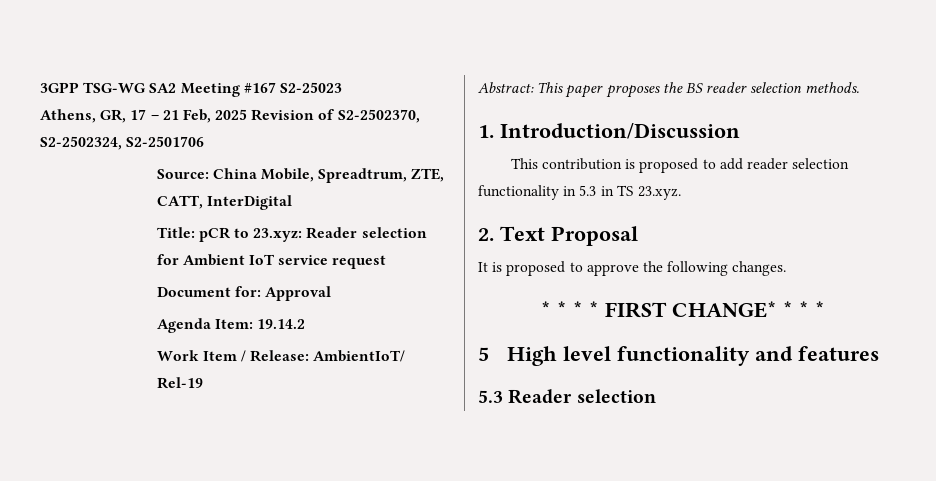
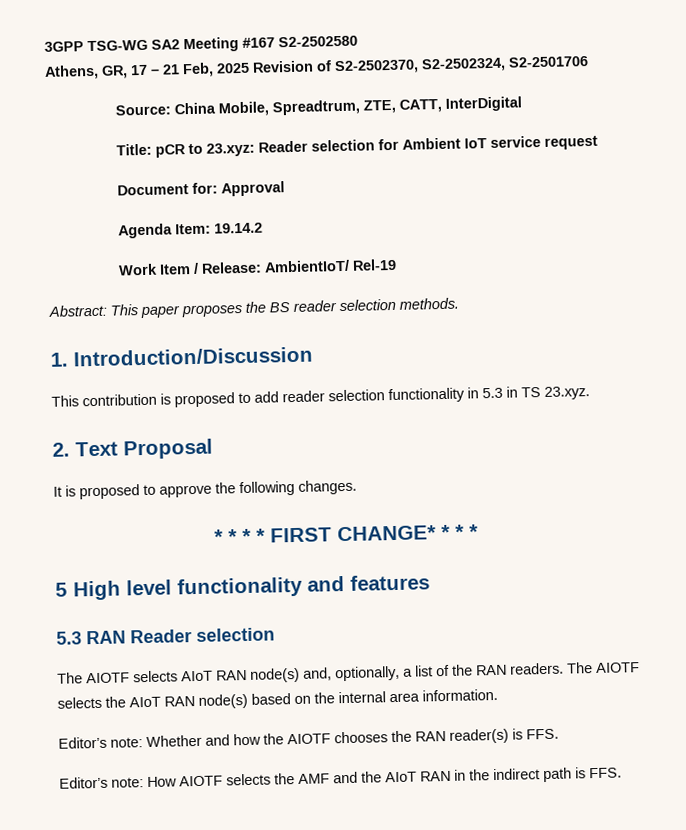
- 3GPP TSG-WG SA2 Meeting #167 S2-25023
+ 3GPP TSG-WG SA2 Meeting #167 S2-2502580
- 5.3 Reader selection
+ 5.3 RAN Reader selection
+ The AIOTF selects AIoT RAN node(s) and, optionally, a list of the RAN readers. The AIOTF selects the AIoT RAN node(s) based on the internal area information.
+ Editor’s note: Whether and how the AIOTF chooses the RAN reader(s) is FFS.
+ Editor’s note: How AIOTF selects the AMF and the AIoT RAN in the indirect path is FFS.

